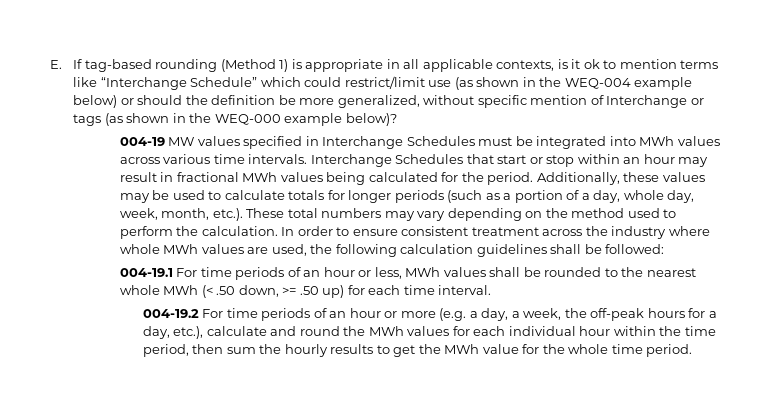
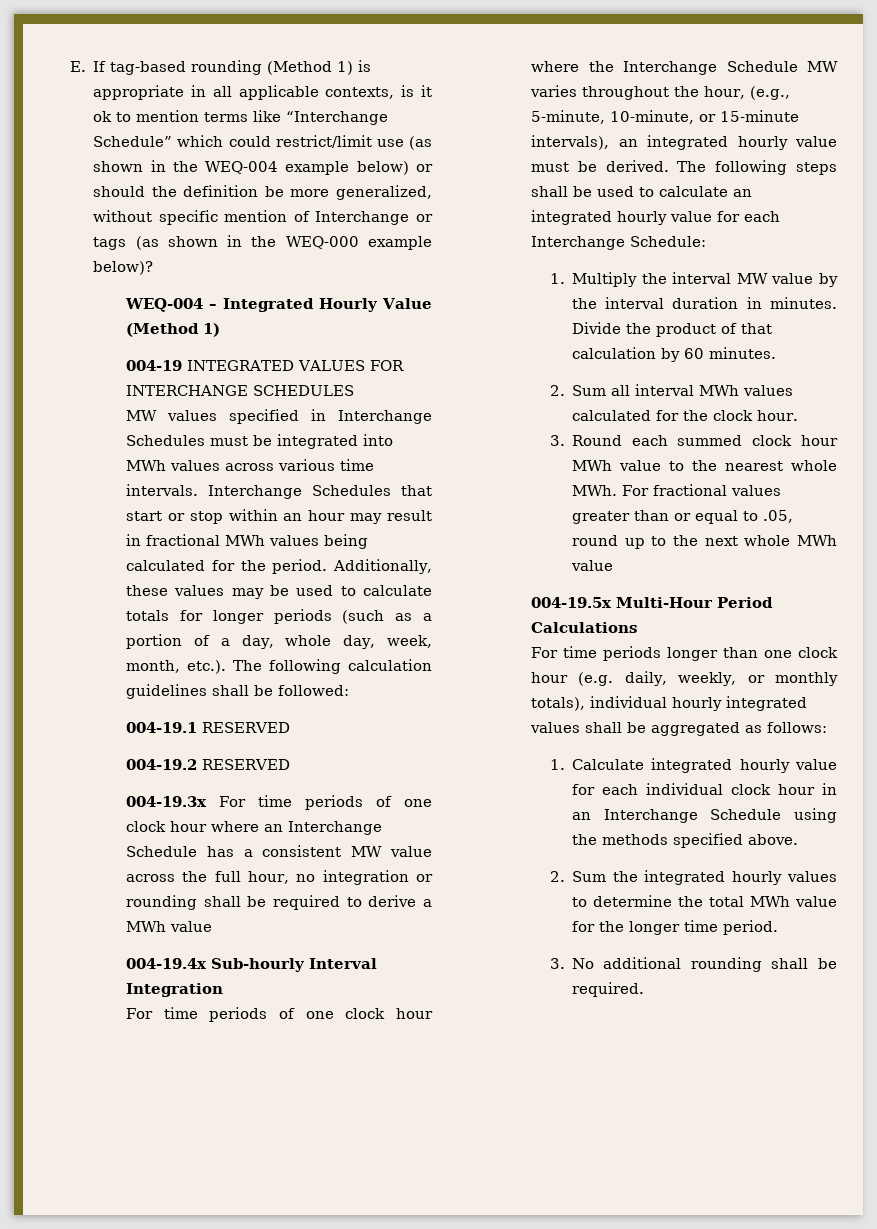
- 004-19 MW values specified in Interchange Schedules must be integrated into MWh values across various time intervals.
+ WEQ-004 – Integrated Hourly Value (Method 1)
+ 004-19 INTEGRATED VALUES FOR INTERCHANGE SCHEDULES
+ MW values specified in Interchange Schedules must be integrated into MWh values across various time intervals.
- Additionally, these values may be used to calculate totals for longer periods (such as a portion of a day, whole day, week, month, etc.). These total numbers may vary depending on the method used to perform the calculation. In order to ensure consistent treatment across the industry where whole MWh values are used, the following calculation guidelines shall be followed:
+ Additionally, these values may be used to calculate totals for longer periods (such as a portion of a day, whole day, week, month, etc.). The following calculation guidelines shall be followed:
- 004-19.1 For time periods of an hour or less, MWh values shall be rounded to the nearest whole MWh (< .50 down, >= .50 up) for each time interval.
- 004-19.2 For time periods of an hour or more (e.g. a day, a week, the off-peak hours for a day, etc.), calculate and round the MWh values for each individual hour within the time period, then sum the hourly results to get the MWh value for the whole time period.
+ 004-19.1 RESERVED
+ 004-19.2 RESERVED
+ 004-19.3x For time periods of one clock hour where an Interchange Schedule has a consistent MW value across the full hour, no integration or rounding shall be required to derive a MWh value
+ 004-19.4x Sub-hourly Interval Integration
+ For time periods of one clock hour where the Interchange Schedule MW varies throughout the hour, (e.g., 5-minute, 10-minute, or 15-minute intervals), an integrated hourly value must be derived. The following steps shall be used to calculate an integrated hourly value for each Interchange Schedule:
+ 1. Multiply the interval MW value by the interval duration in minutes. Divide the product of that calculation by 60 minutes.
+ 2. Sum all interval MWh values calculated for the clock hour.
+ 3. Round each summed clock hour MWh value to the nearest whole MWh. For fractional values greater than or equal to .05, round up to the next whole MWh value
+ 004-19.5x Multi-Hour Period Calculations
+ For time periods longer than one clock hour (e.g. daily, weekly, or monthly totals), individual hourly integrated values shall be aggregated as follows:
+ 1. Calculate integrated hourly value for each individual clock hour in an Interchange Schedule using the methods specified above.
+ 2. Sum the integrated hourly values to determine the total MWh value for the longer time period.
+ 3. No additional rounding shall be required.

